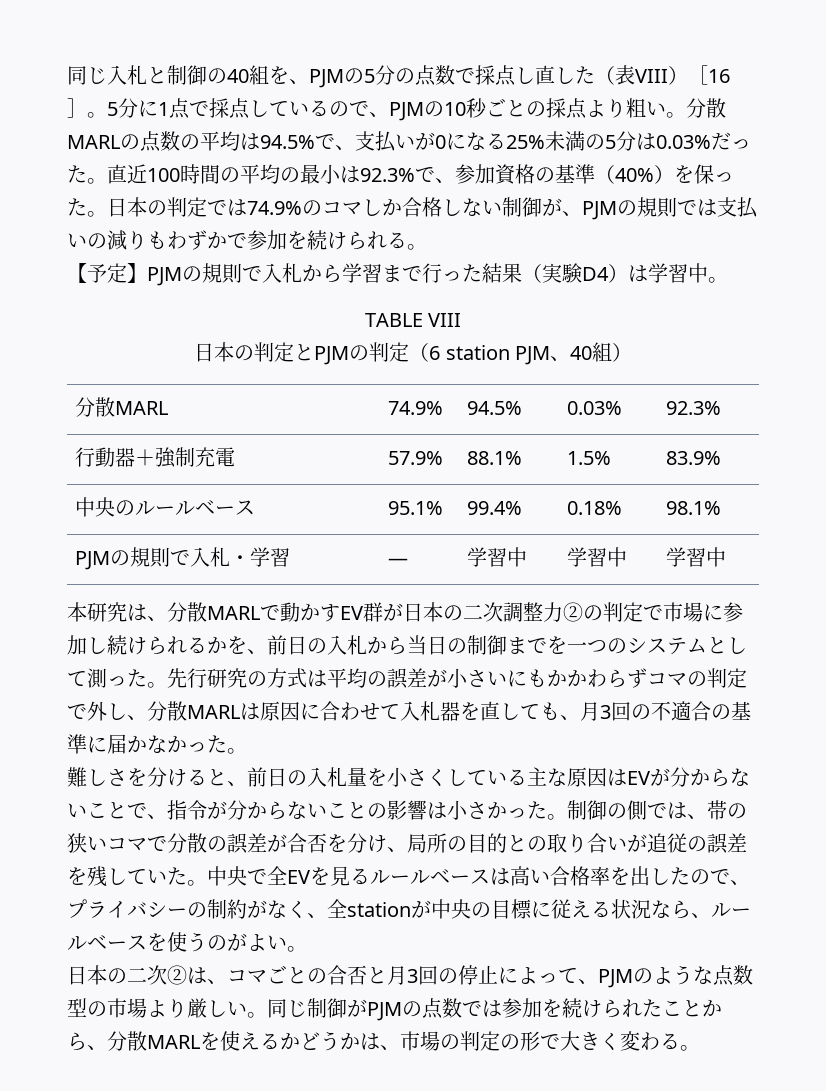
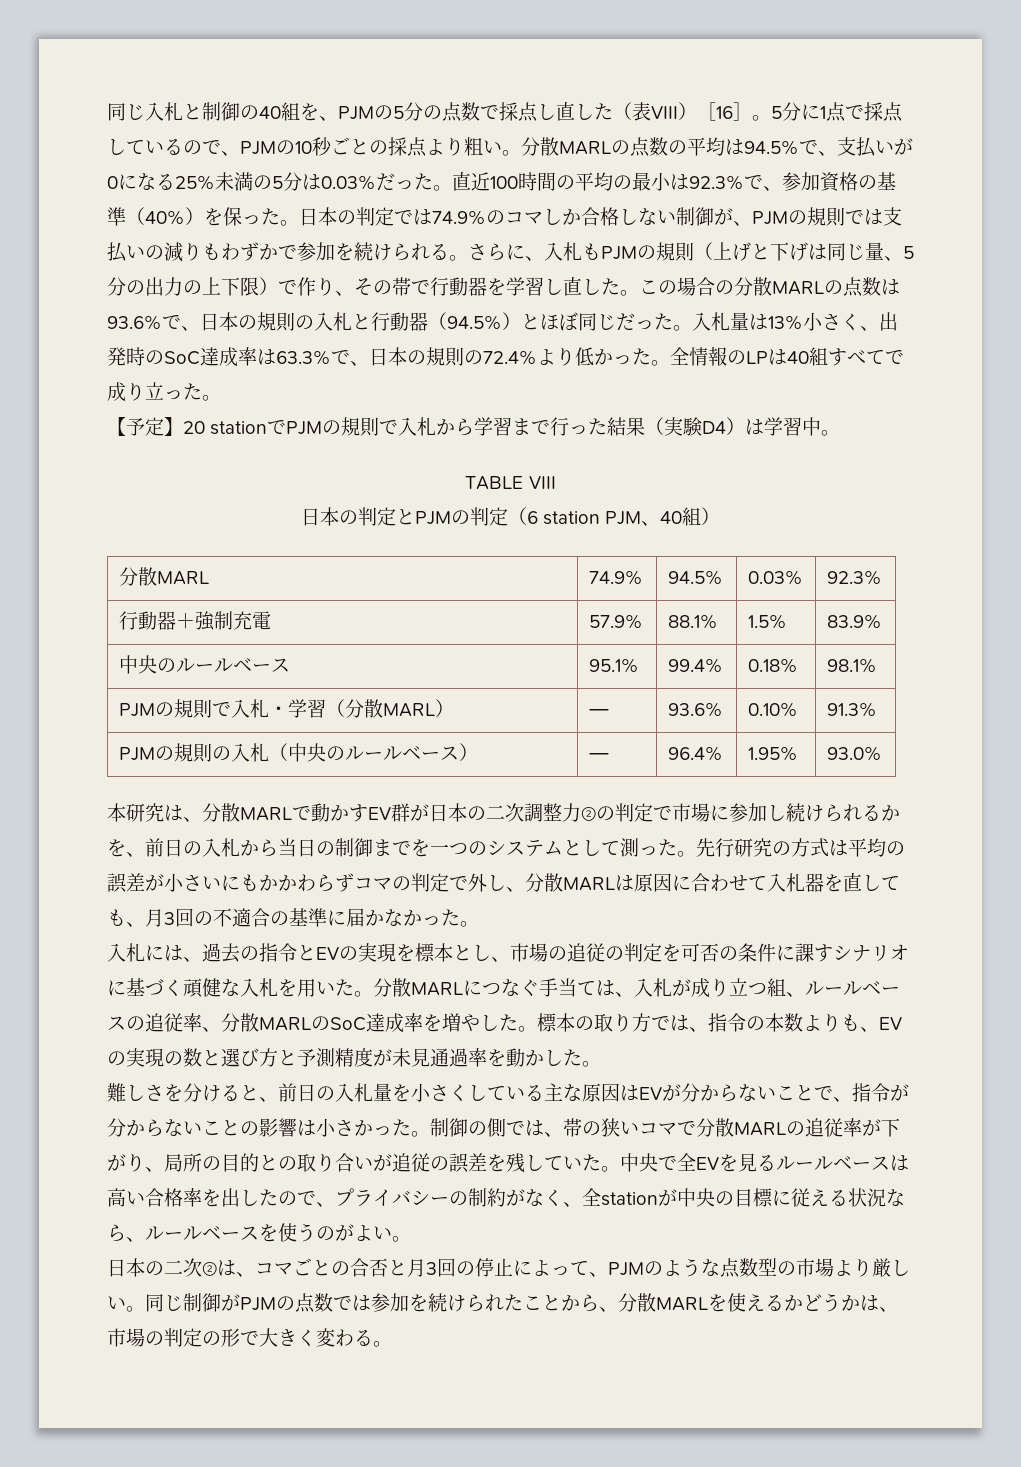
+ さらに、入札もPJMの規則（上げと下げは同じ量、5分の出力の上下限）で作り、その帯で行動器を学習し直した。この場合の分散MARLの点数は93.6%で、日本の規則の入札と行動器（94.5%）とほぼ同じだった。入札量は13%小さく、出発時のSoC達成率は63.3%で、日本の規則の72.4%より低かった。全情報のLPは40組すべてで成り立った。
- 【予定】PJMの規則で入札から学習まで行った結果（実験D4）は学習中。
+ 【予定】20 stationでPJMの規則で入札から学習まで行った結果（実験D4）は学習中。
- PJMの規則で入札・学習 | — | 学習中 | 学習中 | 学習中
+ PJMの規則で入札・学習（分散MARL） | — | 93.6% | 0.10% | 91.3%
+ PJMの規則の入札（中央のルールベース） | — | 96.4% | 1.95% | 93.0%
+ 入札には、過去の指令とEVの実現を標本とし、市場の追従の判定を可否の条件に課すシナリオに基づく頑健な入札を用いた。分散MARLにつなぐ手当ては、入札が成り立つ組、ルールベースの追従率、分散MARLのSoC達成率を増やした。標本の取り方では、指令の本数よりも、EVの実現の数と選び方と予測精度が未見通過率を動かした。
- 制御の側では、帯の狭いコマで分散の誤差が合否を分け、局所の目的との取り合いが追従の誤差を残していた。
+ 制御の側では、帯の狭いコマで分散MARLの追従率が下がり、局所の目的との取り合いが追従の誤差を残していた。

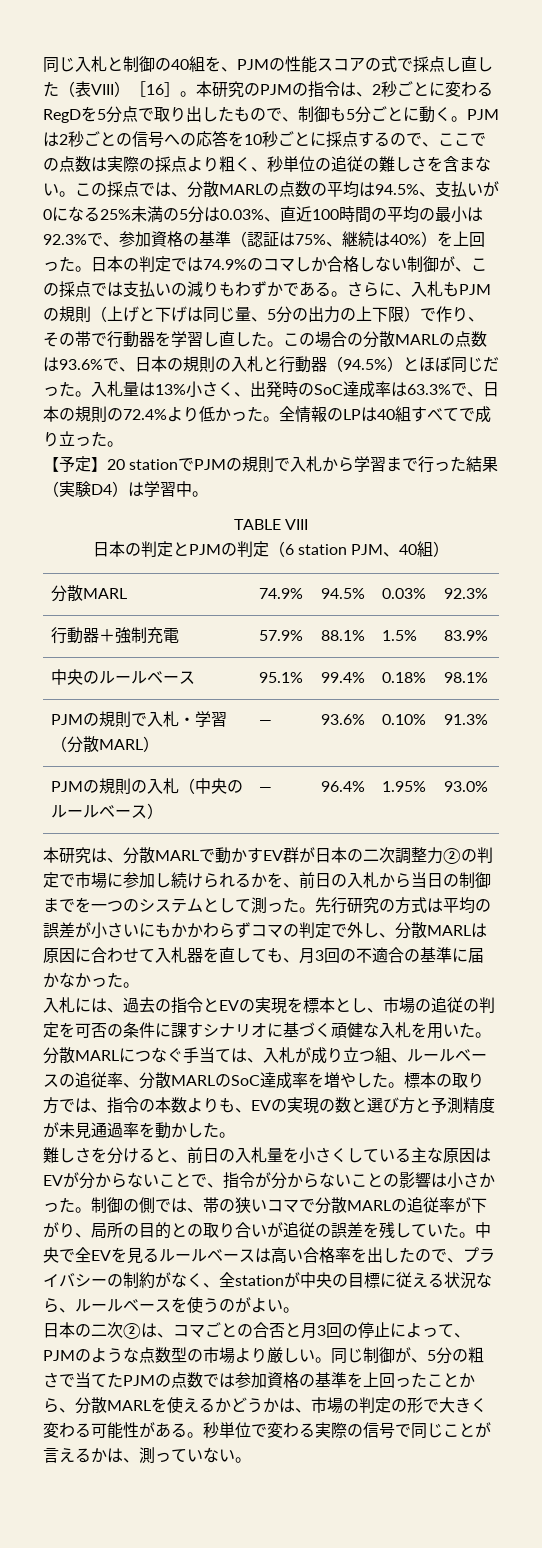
- 同じ入札と制御の40組を、PJMの5分の点数で採点し直した（表VIII）［16］。
+ 同じ入札と制御の40組を、PJMの性能スコアの式で採点し直した（表VIII）［16］。
- 5分に1点で採点しているので、PJMの10秒ごとの採点より粗い。分散MARLの点数の平均は94.5%で、支払いが0になる25%未満の5分は0.03%だった。直近100時間の平均の最小は92.3%で、参加資格の基準（40%）を保った。
+ 本研究のPJMの指令は、2秒ごとに変わるRegDを5分点で取り出したもので、制御も5分ごとに動く。PJMは2秒ごとの信号への応答を10秒ごとに採点するので、ここでの点数は実際の採点より粗く、秒単位の追従の難しさを含まない。この採点では、分散MARLの点数の平均は94.5%、支払いが0になる25%未満の5分は0.03%、直近100時間の平均の最小は92.3%で、参加資格の基準（認証は75%、継続は40%）を上回った。
- 日本の判定では74.9%のコマしか合格しない制御が、PJMの規則では支払いの減りもわずかで参加を続けられる。
+ 日本の判定では74.9%のコマしか合格しない制御が、この採点では支払いの減りもわずかである。
- 同じ制御がPJMの点数では参加を続けられたことから、分散MARLを使えるかどうかは、市場の判定の形で大きく変わる。
+ 同じ制御が、5分の粗さで当てたPJMの点数では参加資格の基準を上回ったことから、分散MARLを使えるかどうかは、市場の判定の形で大きく変わる可能性がある。秒単位で変わる実際の信号で同じことが言えるかは、測っていない。

